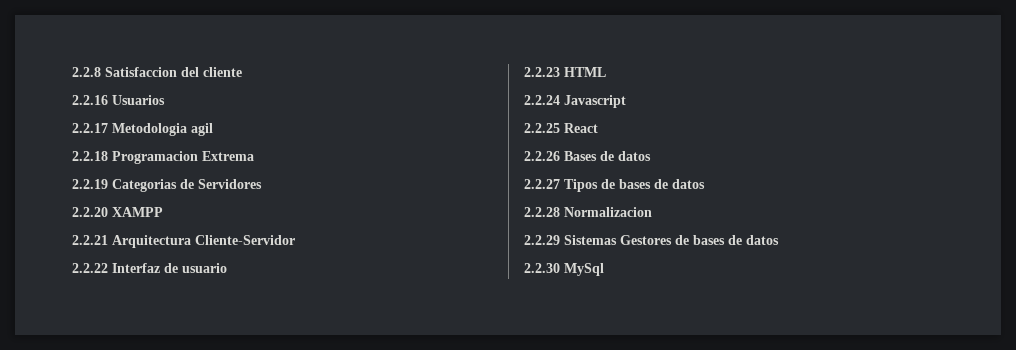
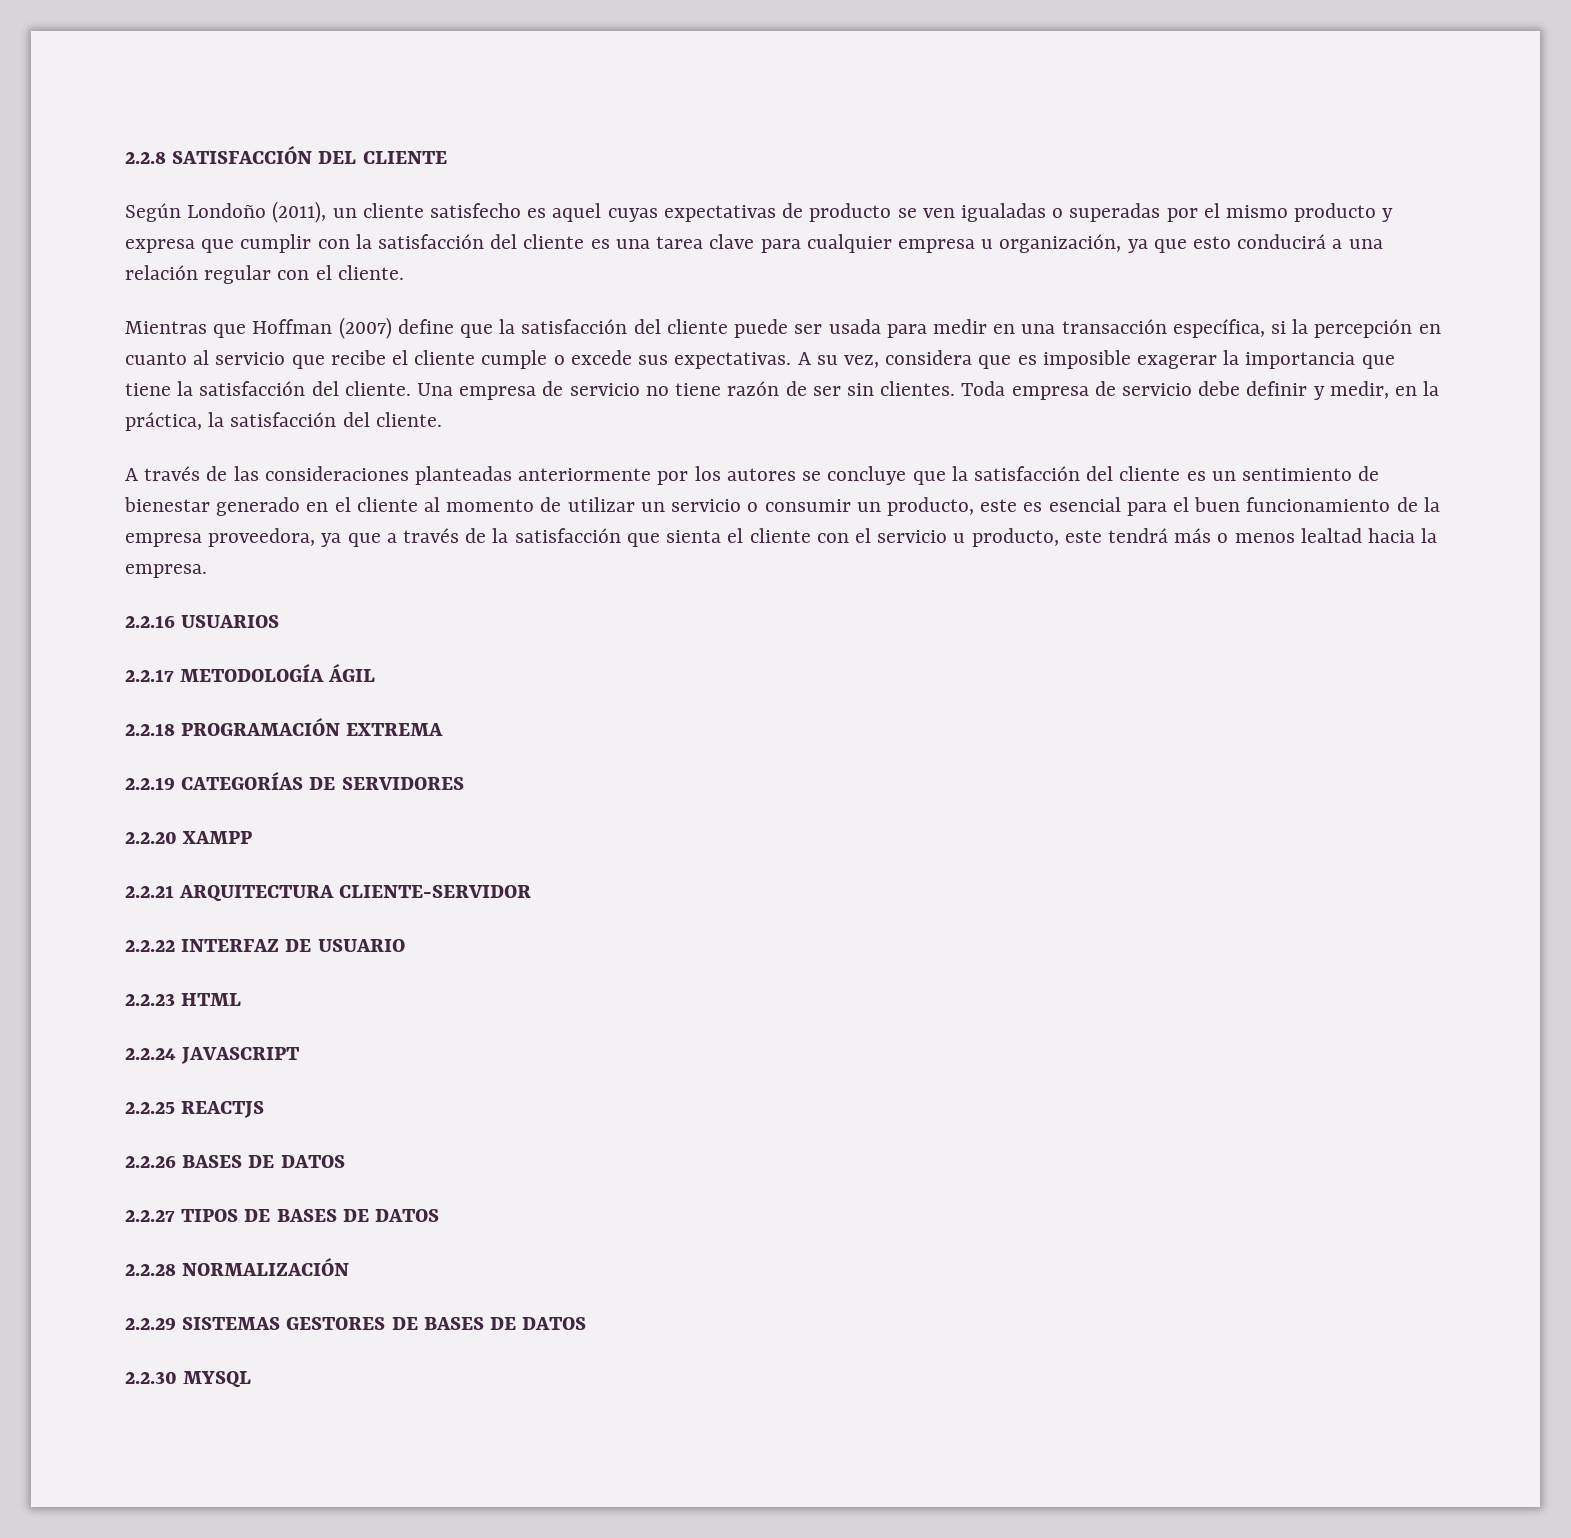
- 2.2.8 Satisfaccion del cliente
+ 2.2.8 SATISFACCIÓN DEL CLIENTE
+ Según Londoño (2011), un cliente satisfecho es aquel cuyas expectativas de producto se ven igualadas o superadas por el mismo producto y expresa que cumplir con la satisfacción del cliente es una tarea clave para cualquier empresa u organización, ya que esto conducirá a una relación regular con el cliente.
+ Mientras que Hoffman (2007) define que la satisfacción del cliente puede ser usada para medir en una transacción específica, si la percepción en cuanto al servicio que recibe el cliente cumple o excede sus expectativas. A su vez, considera que es imposible exagerar la importancia que tiene la satisfacción del cliente. Una empresa de servicio no tiene razón de ser sin clientes. Toda empresa de servicio debe definir y medir, en la práctica, la satisfacción del cliente.
+ A través de las consideraciones planteadas anteriormente por los autores se concluye que la satisfacción del cliente es un sentimiento de bienestar generado en el cliente al momento de utilizar un servicio o consumir un producto, este es esencial para el buen funcionamiento de la empresa proveedora, ya que a través de la satisfacción que sienta el cliente con el servicio u producto, este tendrá más o menos lealtad hacia la empresa.
- 2.2.16 Usuarios
+ 2.2.16 USUARIOS
- 2.2.17 Metodologia agil
+ 2.2.17 METODOLOGÍA ÁGIL
- 2.2.18 Programacion Extrema
+ 2.2.18 PROGRAMACIÓN EXTREMA
- 2.2.19 Categorias de Servidores
+ 2.2.19 CATEGORÍAS DE SERVIDORES
- 2.2.21 Arquitectura Cliente-Servidor
+ 2.2.21 ARQUITECTURA CLIENTE-SERVIDOR
- 2.2.22 Interfaz de usuario
+ 2.2.22 INTERFAZ DE USUARIO
- 2.2.24 Javascript
+ 2.2.24 JAVASCRIPT
- 2.2.25 React
+ 2.2.25 REACTJS
- 2.2.26 Bases de datos
- 2.2.27 Tipos de bases de datos
+ 2.2.26 BASES DE DATOS
+ 2.2.27 TIPOS DE BASES DE DATOS
- 2.2.28 Normalizacion
+ 2.2.28 NORMALIZACIÓN
- 2.2.29 Sistemas Gestores de bases de datos
+ 2.2.29 SISTEMAS GESTORES DE BASES DE DATOS
- 2.2.30 MySql
+ 2.2.30 MYSQL

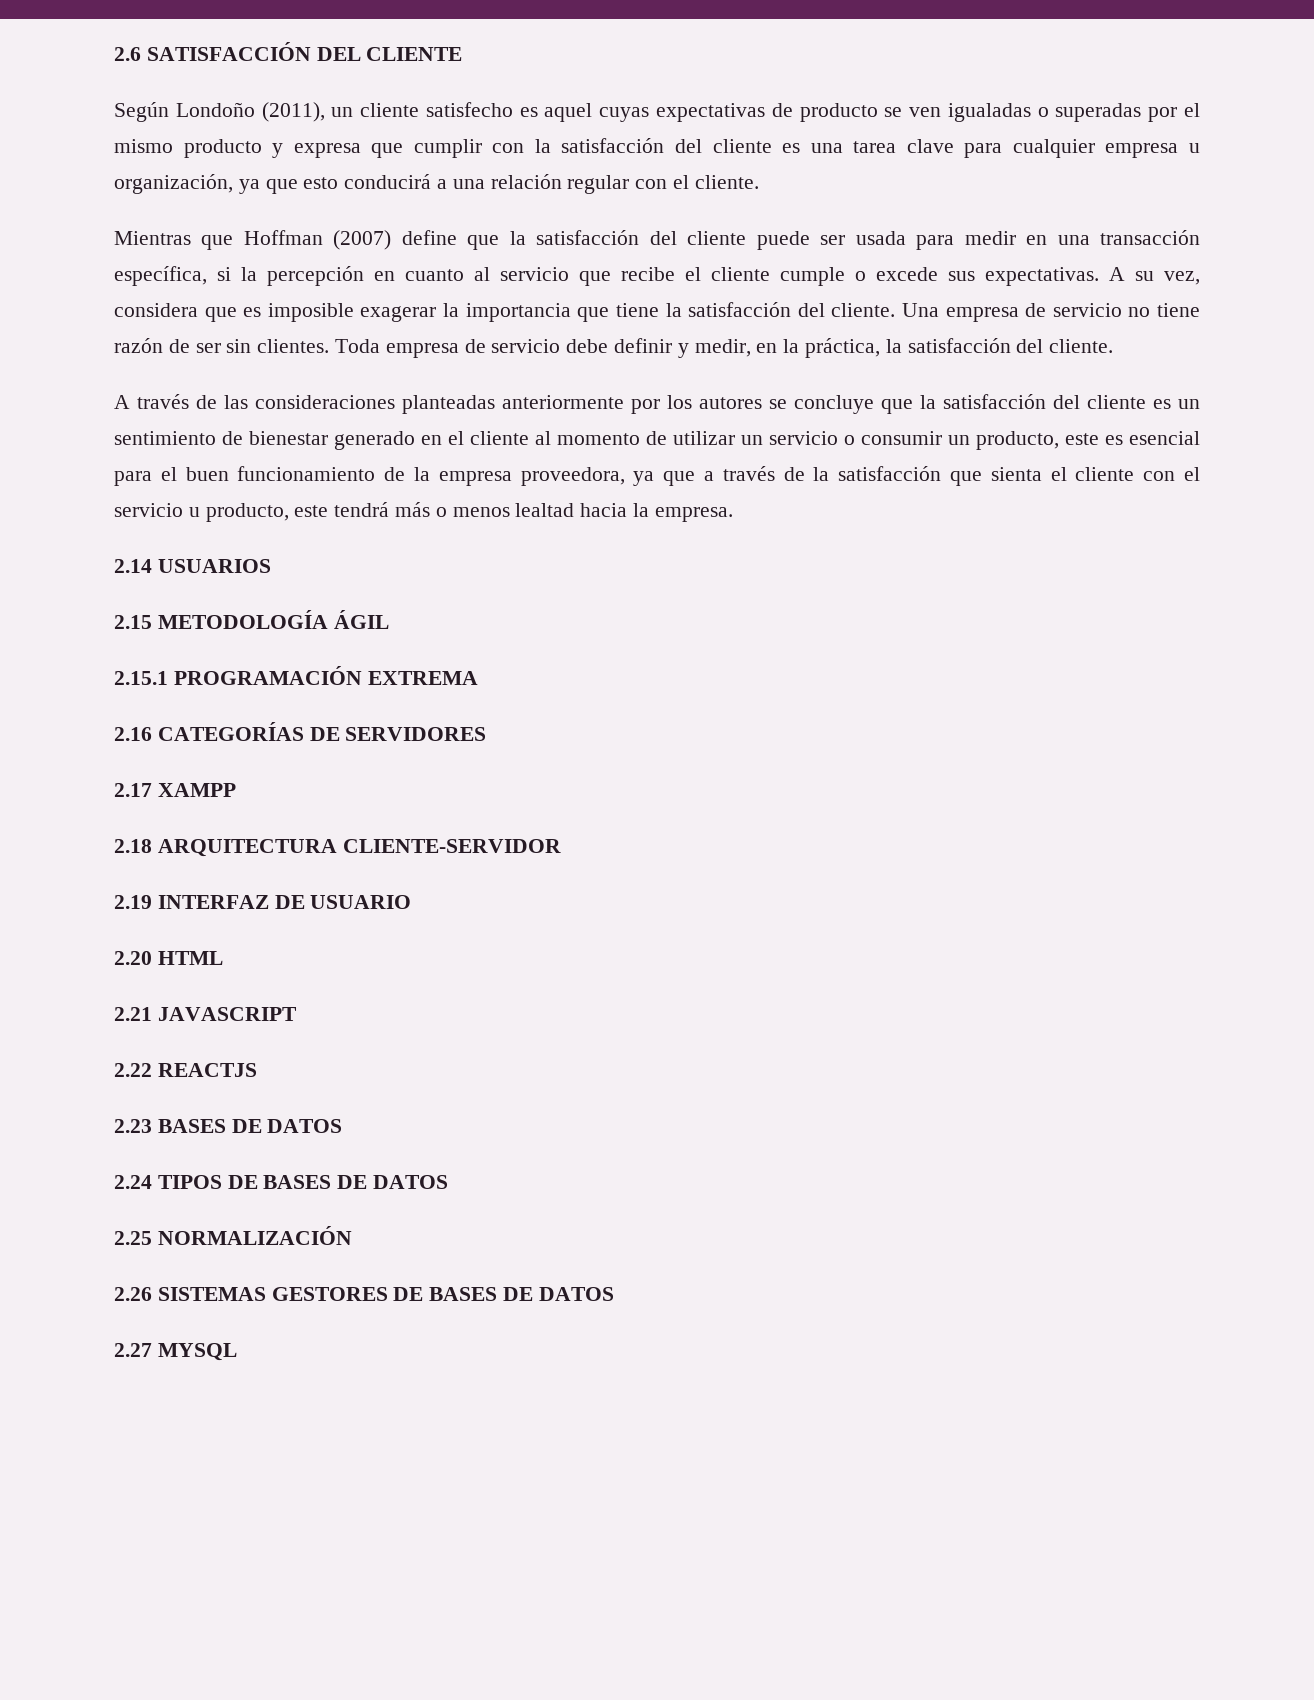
- 2.2.8 SATISFACCIÓN DEL CLIENTE
+ 2.6 SATISFACCIÓN DEL CLIENTE
- 2.2.16 USUARIOS
+ 2.14 USUARIOS
- 2.2.17 METODOLOGÍA ÁGIL
+ 2.15 METODOLOGÍA ÁGIL
- 2.2.18 PROGRAMACIÓN EXTREMA
+ 2.15.1 PROGRAMACIÓN EXTREMA
- 2.2.19 CATEGORÍAS DE SERVIDORES
+ 2.16 CATEGORÍAS DE SERVIDORES
- 2.2.20 XAMPP
+ 2.17 XAMPP
- 2.2.21 ARQUITECTURA CLIENTE-SERVIDOR
+ 2.18 ARQUITECTURA CLIENTE-SERVIDOR
- 2.2.22 INTERFAZ DE USUARIO
+ 2.19 INTERFAZ DE USUARIO
- 2.2.23 HTML
+ 2.20 HTML
- 2.2.24 JAVASCRIPT
+ 2.21 JAVASCRIPT
- 2.2.25 REACTJS
+ 2.22 REACTJS
- 2.2.26 BASES DE DATOS
- 2.2.27 TIPOS DE BASES DE DATOS
+ 2.23 BASES DE DATOS
+ 2.24 TIPOS DE BASES DE DATOS
- 2.2.28 NORMALIZACIÓN
+ 2.25 NORMALIZACIÓN
- 2.2.29 SISTEMAS GESTORES DE BASES DE DATOS
+ 2.26 SISTEMAS GESTORES DE BASES DE DATOS
- 2.2.30 MYSQL
+ 2.27 MYSQL

